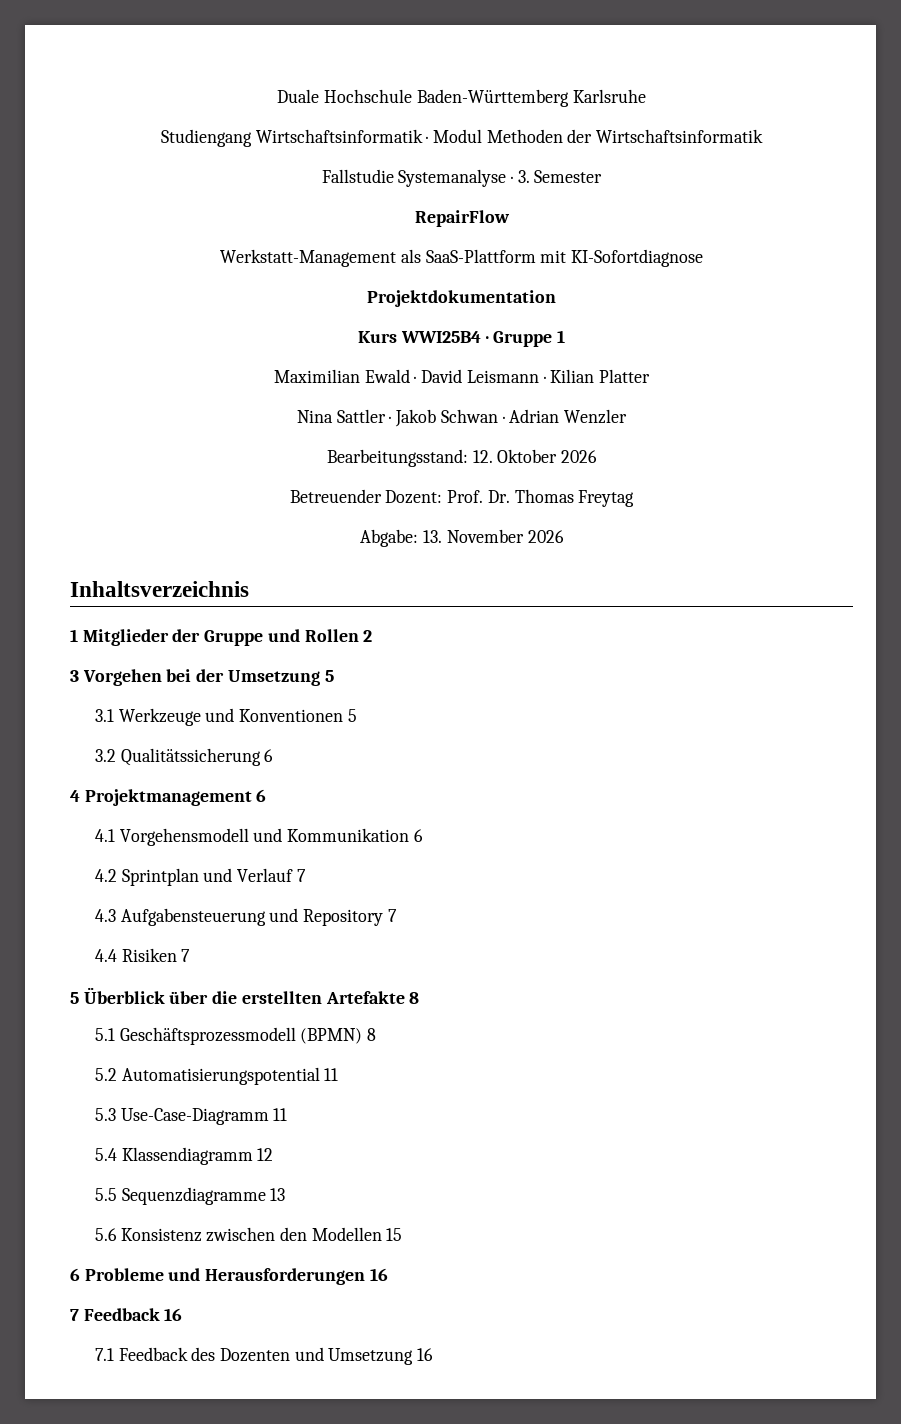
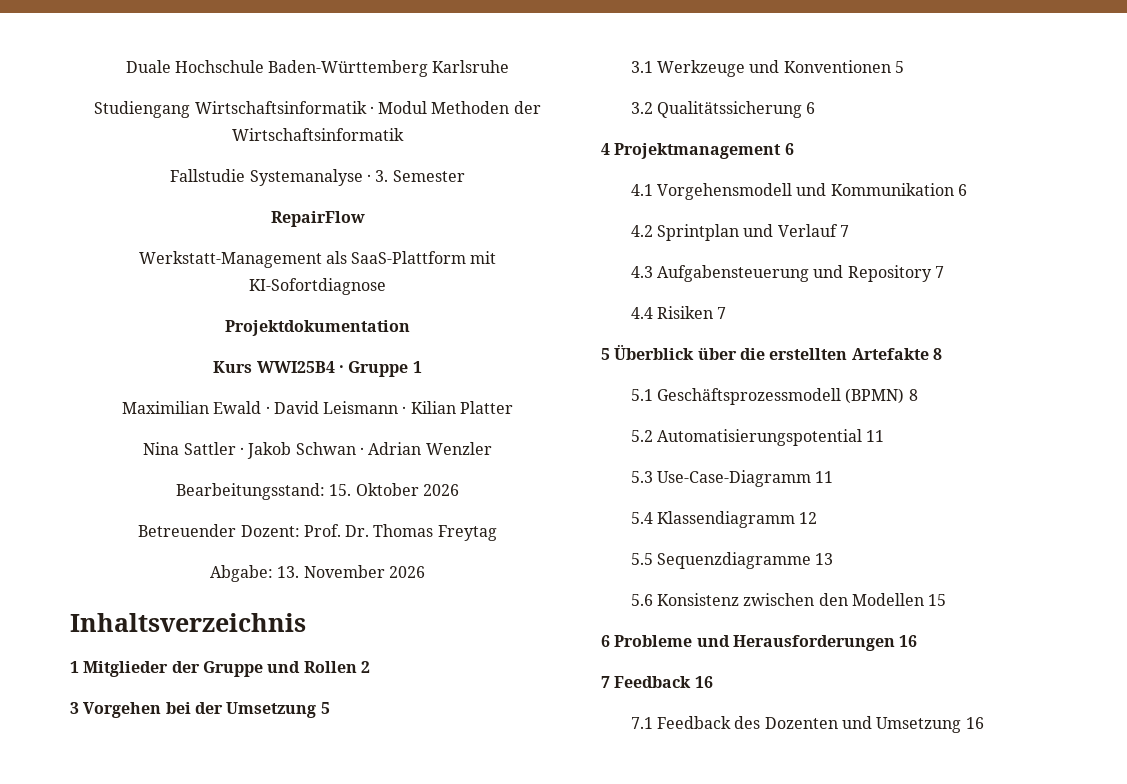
- Bearbeitungsstand: 12. Oktober 2026
+ Bearbeitungsstand: 15. Oktober 2026

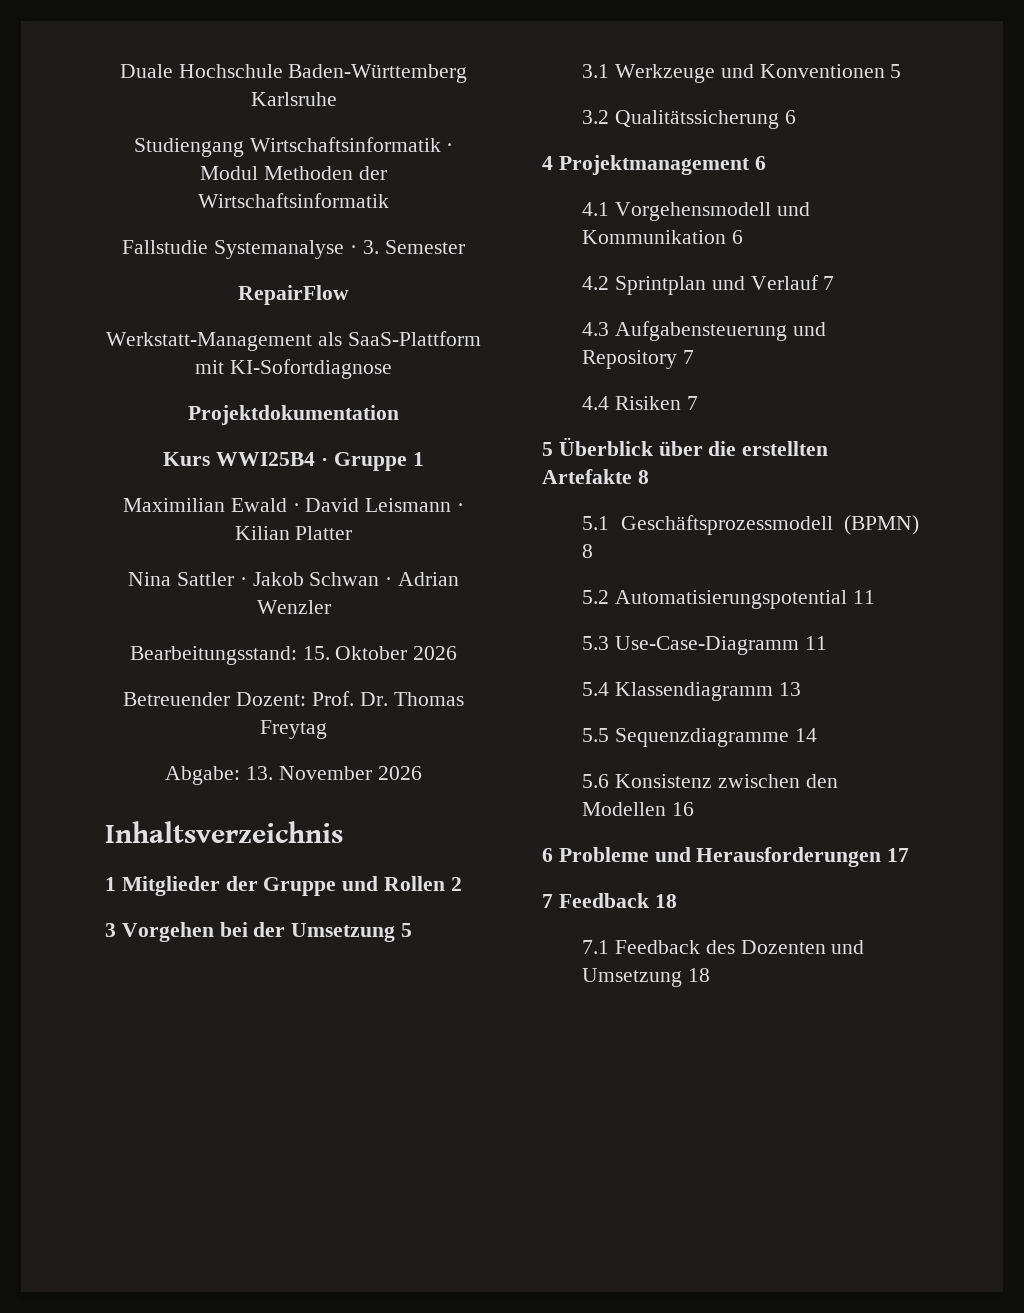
- 5.4 Klassendiagramm 12
+ 5.4 Klassendiagramm 13
- 5.5 Sequenzdiagramme 13
+ 5.5 Sequenzdiagramme 14
- 5.6 Konsistenz zwischen den Modellen 15
+ 5.6 Konsistenz zwischen den Modellen 16
- 6 Probleme und Herausforderungen 16
+ 6 Probleme und Herausforderungen 17
- 7 Feedback 16
+ 7 Feedback 18
- 7.1 Feedback des Dozenten und Umsetzung 16
+ 7.1 Feedback des Dozenten und Umsetzung 18

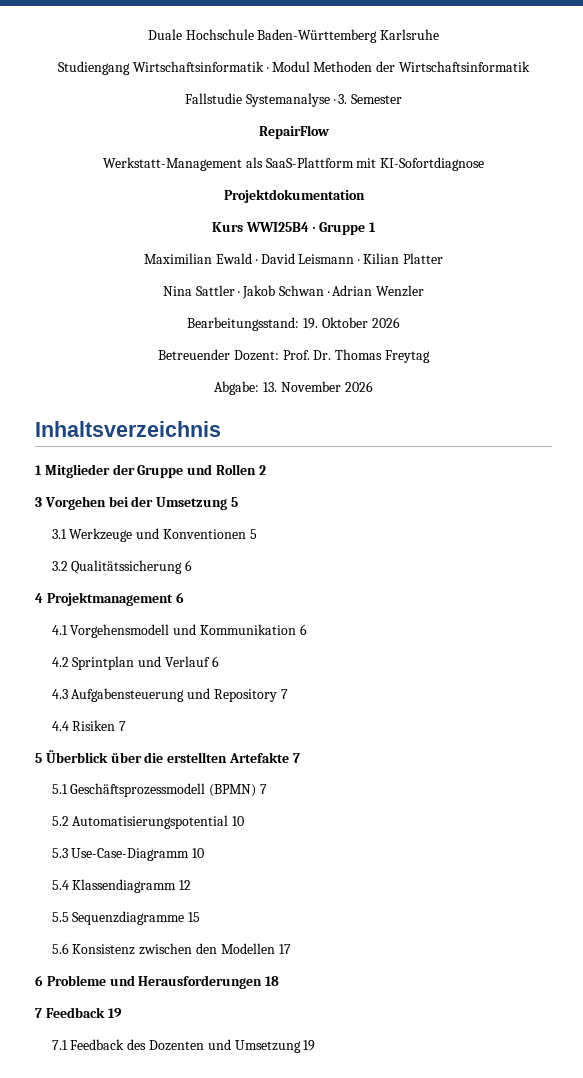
- Bearbeitungsstand: 15. Oktober 2026
+ Bearbeitungsstand: 19. Oktober 2026
- 4.2 Sprintplan und Verlauf 7
+ 4.2 Sprintplan und Verlauf 6
- 5 Überblick über die erstellten Artefakte 8
+ 5 Überblick über die erstellten Artefakte 7
- 5.1 Geschäftsprozessmodell (BPMN) 8
+ 5.1 Geschäftsprozessmodell (BPMN) 7
- 5.2 Automatisierungspotential 11
+ 5.2 Automatisierungspotential 10
- 5.3 Use-Case-Diagramm 11
+ 5.3 Use-Case-Diagramm 10
- 5.4 Klassendiagramm 13
+ 5.4 Klassendiagramm 12
- 5.5 Sequenzdiagramme 14
+ 5.5 Sequenzdiagramme 15
- 5.6 Konsistenz zwischen den Modellen 16
+ 5.6 Konsistenz zwischen den Modellen 17
- 6 Probleme und Herausforderungen 17
+ 6 Probleme und Herausforderungen 18
- 7 Feedback 18
+ 7 Feedback 19
- 7.1 Feedback des Dozenten und Umsetzung 18
+ 7.1 Feedback des Dozenten und Umsetzung 19

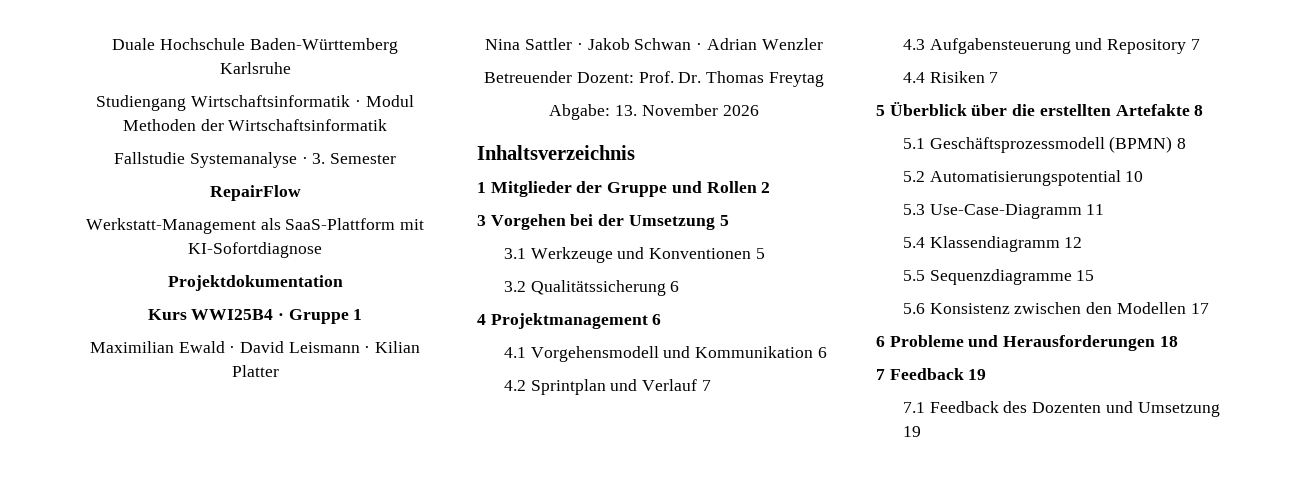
- Bearbeitungsstand: 19. Oktober 2026
- 4.2 Sprintplan und Verlauf 6
+ 4.2 Sprintplan und Verlauf 7
- 5 Überblick über die erstellten Artefakte 7
+ 5 Überblick über die erstellten Artefakte 8
- 5.1 Geschäftsprozessmodell (BPMN) 7
+ 5.1 Geschäftsprozessmodell (BPMN) 8
- 5.3 Use-Case-Diagramm 10
+ 5.3 Use-Case-Diagramm 11

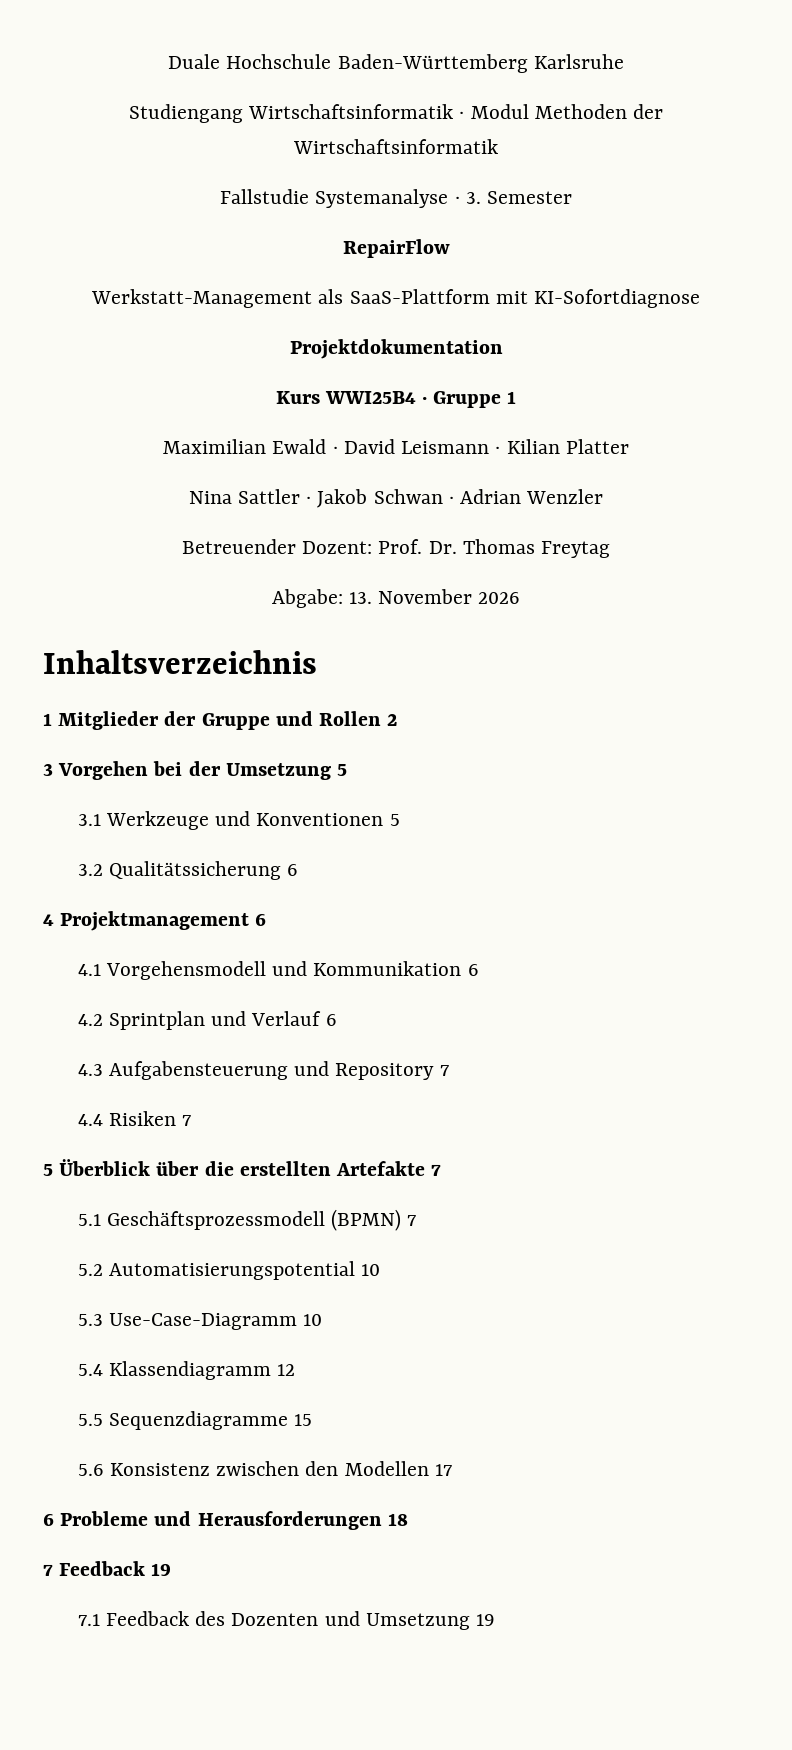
- 4.2 Sprintplan und Verlauf 7
+ 4.2 Sprintplan und Verlauf 6
- 5 Überblick über die erstellten Artefakte 8
+ 5 Überblick über die erstellten Artefakte 7
- 5.1 Geschäftsprozessmodell (BPMN) 8
+ 5.1 Geschäftsprozessmodell (BPMN) 7
- 5.3 Use-Case-Diagramm 11
+ 5.3 Use-Case-Diagramm 10

